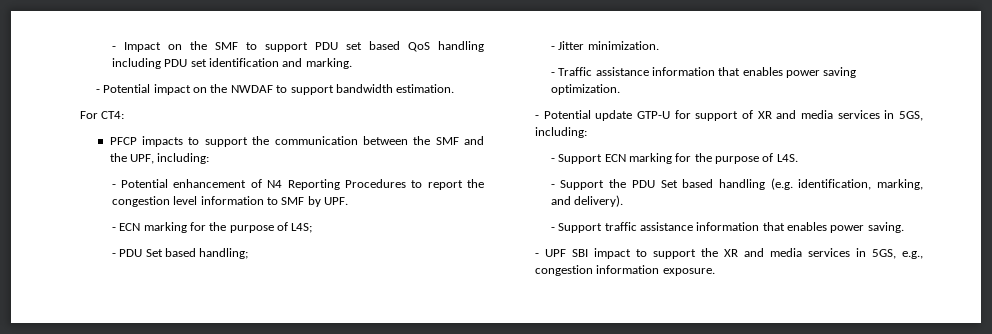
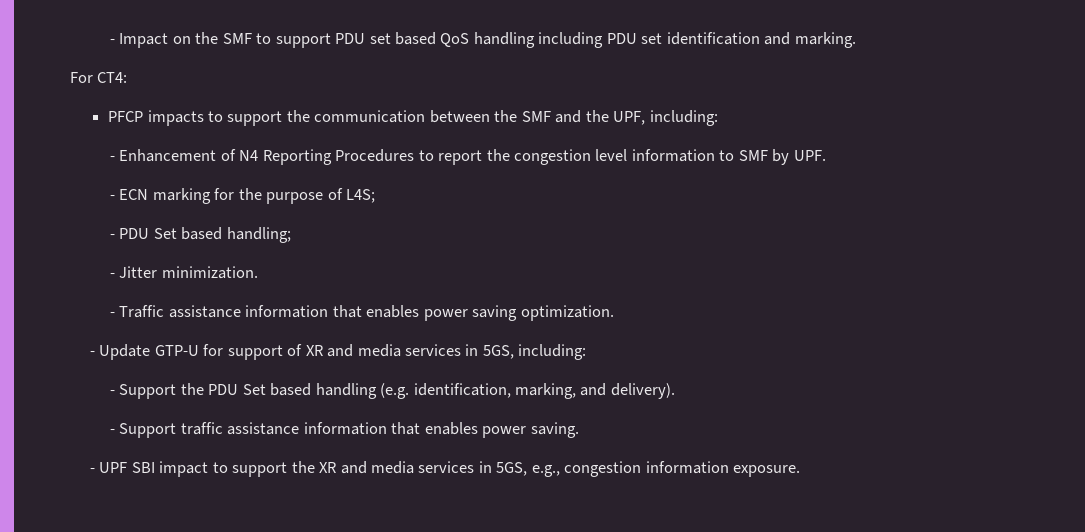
- - Potential impact on the NWDAF to support bandwidth estimation.
- - Potential enhancement of N4 Reporting Procedures to report the congestion level information to SMF by UPF.
+ - Enhancement of N4 Reporting Procedures to report the congestion level information to SMF by UPF.
- - Potential update GTP-U for support of XR and media services in 5GS, including:
+ - Update GTP-U for support of XR and media services in 5GS, including:
- - Support ECN marking for the purpose of L4S.

